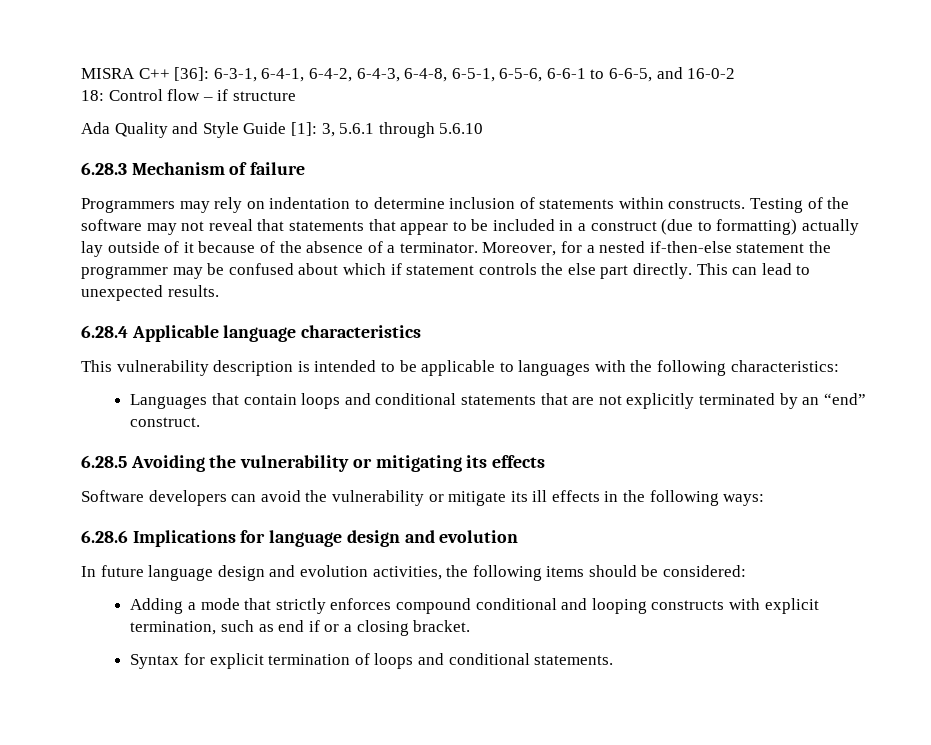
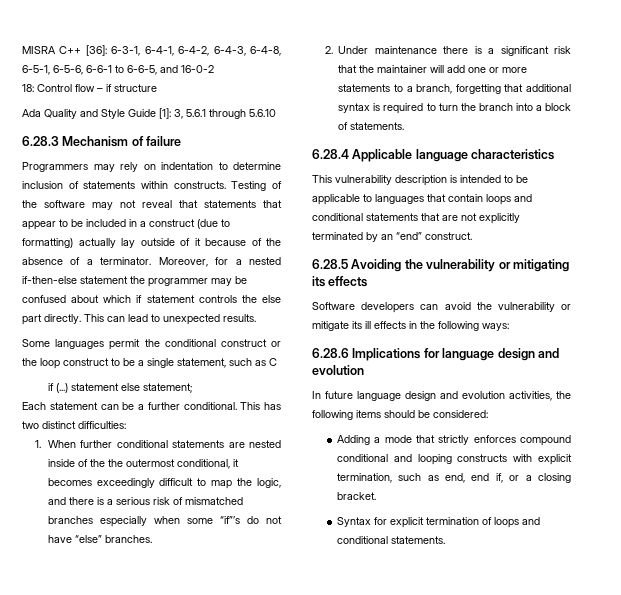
+ Some languages permit the conditional construct or the loop construct to be a single statement, such as C
+ if (...) statement else statement;
+ Each statement can be a further conditional. This has two distinct difficulties:
+ 1. When further conditional statements are nested inside of the the outermost conditional, it becomes exceedingly difficult to map the logic, and there is a serious risk of mismatched branches especially when some “if”’s do not have “else” branches.
+ 2. Under maintenance there is a significant risk that the maintainer will add one or more statements to a branch, forgetting that additional syntax is required to turn the branch into a block of statements.
- This vulnerability description is intended to be applicable to languages with the following characteristics:
- Languages that contain loops and conditional statements that are not explicitly terminated by an “end” construct.
+ This vulnerability description is intended to be applicable to languages that contain loops and conditional statements that are not explicitly terminated by an “end” construct.
- Adding a mode that strictly enforces compound conditional and looping constructs with explicit termination, such as end if or a closing bracket.
+ Adding a mode that strictly enforces compound conditional and looping constructs with explicit termination, such as end, end if, or a closing bracket.

